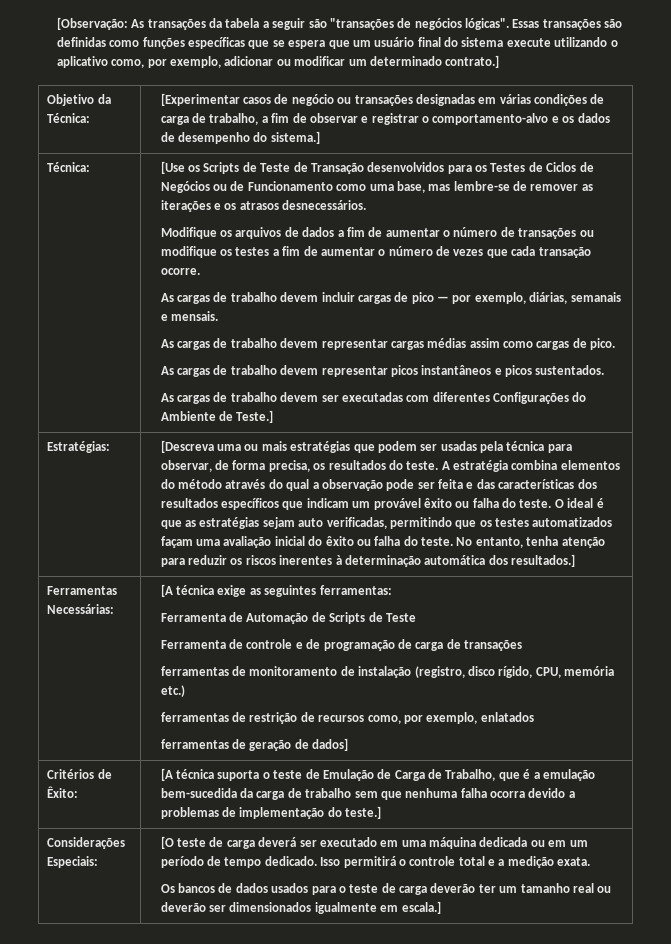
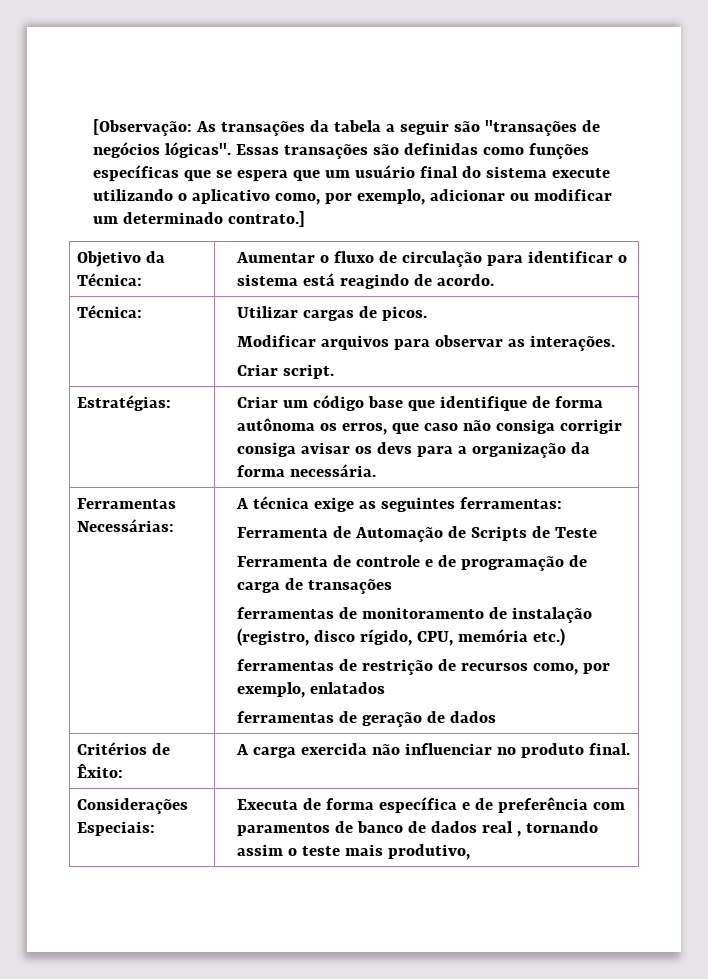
- Objetivo da Técnica: | [Experimentar casos de negócio ou transações designadas em várias condições de carga de trabalho, a fim de observar e registrar o comportamento-alvo e os dados de desempenho do sistema.]
- Técnica: | [Use os Scripts de Teste de Transação desenvolvidos para os Testes de Ciclos de Negócios ou de Funcionamento como uma base, mas lembre-se de remover as iterações e os atrasos desnecessários.
- Modifique os arquivos de dados a fim de aumentar o número de transações ou modifique os testes a fim de aumentar o número de vezes que cada transação ocorre.
- As cargas de trabalho devem incluir cargas de pico — por exemplo, diárias, semanais e mensais.
- As cargas de trabalho devem representar cargas médias assim como cargas de pico.
- As cargas de trabalho devem representar picos instantâneos e picos sustentados.
- As cargas de trabalho devem ser executadas com diferentes Configurações do Ambiente de Teste.]
- Estratégias: | [Descreva uma ou mais estratégias que podem ser usadas pela técnica para observar, de forma precisa, os resultados do teste. A estratégia combina elementos do método através do qual a observação pode ser feita e das características dos resultados específicos que indicam um provável êxito ou falha do teste. O ideal é que as estratégias sejam auto verificadas, permitindo que os testes automatizados façam uma avaliação inicial do êxito ou falha do teste. No entanto, tenha atenção para reduzir os riscos inerentes à determinação automática dos resultados.]
+ Objetivo da Técnica: | Aumentar o fluxo de circulação para identificar o sistema está reagindo de acordo.
+ Técnica: | Utilizar cargas de picos.
+ Modificar arquivos para observar as interações.
+ Criar script.
+ Estratégias: | Criar um código base que identifique de forma autônoma os erros, que caso não consiga corrigir consiga avisar os devs para a organização da forma necessária.
- [A técnica exige as seguintes ferramentas:
+ A técnica exige as seguintes ferramentas:
- ferramentas de geração de dados]
+ ferramentas de geração de dados
- Critérios de Êxito: | [A técnica suporta o teste de Emulação de Carga de Trabalho, que é a emulação bem-sucedida da carga de trabalho sem que nenhuma falha ocorra devido a problemas de implementação do teste.]
- Considerações Especiais: | [O teste de carga deverá ser executado em uma máquina dedicada ou em um período de tempo dedicado. Isso permitirá o controle total e a medição exata.
- Os bancos de dados usados para o teste de carga deverão ter um tamanho real ou deverão ser dimensionados igualmente em escala.]
+ Critérios de Êxito: | A carga exercida não influenciar no produto final.
+ Considerações Especiais: | Executa de forma específica e de preferência com paramentos de banco de dados real , tornando assim o teste mais produtivo,

